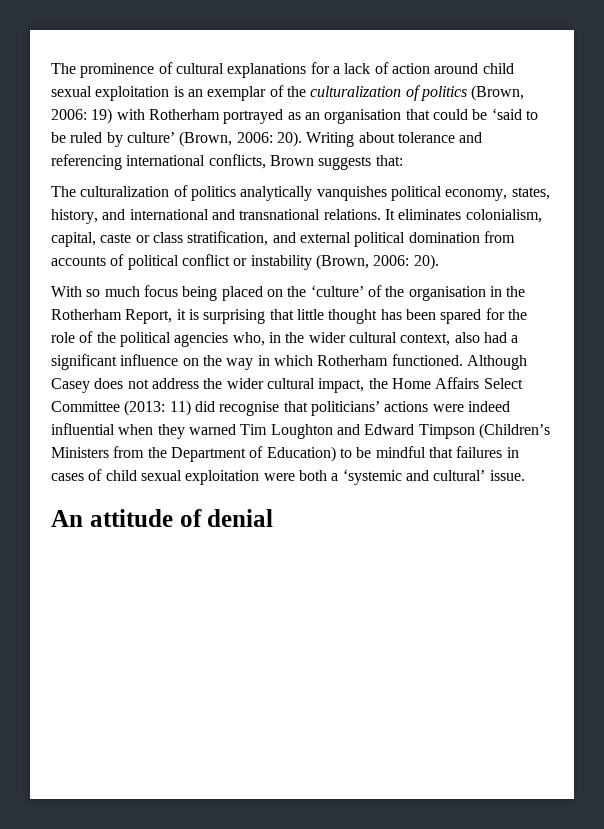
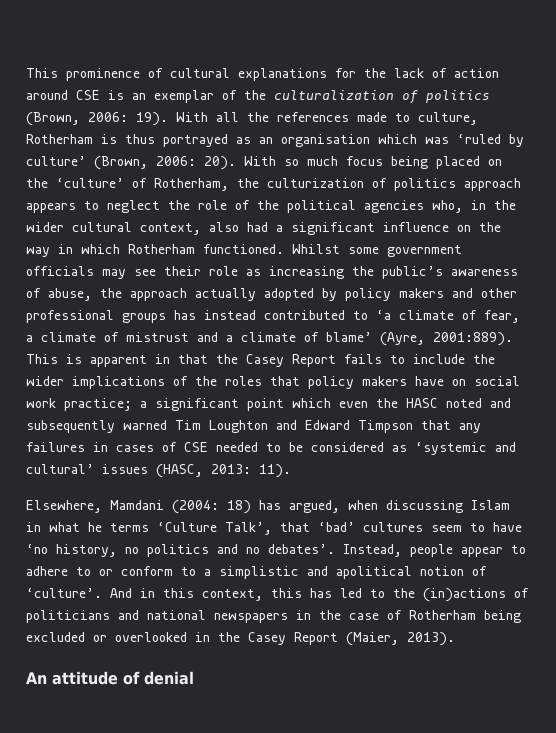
- The prominence of cultural explanations for a lack of action around child sexual exploitation is an exemplar of the culturalization of politics (Brown, 2006: 19) with Rotherham portrayed as an organisation that could be ‘said to be ruled by culture’ (Brown, 2006: 20). Writing about tolerance and referencing international conflicts, Brown suggests that:
- The culturalization of politics analytically vanquishes political economy, states, history, and international and transnational relations. It eliminates colonialism, capital, caste or class stratification, and external political domination from accounts of political conflict or instability (Brown, 2006: 20).
- With so much focus being placed on the ‘culture’ of the organisation in the Rotherham Report, it is surprising that little thought has been spared for the role of the political agencies who, in the wider cultural context, also had a significant influence on the way in which Rotherham functioned.
+ This prominence of cultural explanations for the lack of action around CSE is an exemplar of the culturalization of politics (Brown, 2006: 19). With all the references made to culture, Rotherham is thus portrayed as an organisation which was ‘ruled by culture’ (Brown, 2006: 20). With so much focus being placed on the ‘culture’ of Rotherham, the culturization of politics approach appears to neglect the role of the political agencies who, in the wider cultural context, also had a significant influence on the way in which Rotherham functioned.
- Although Casey does not address the wider cultural impact, the Home Affairs Select Committee (2013: 11) did recognise that politicians’ actions were indeed influential when they warned Tim Loughton and Edward Timpson (Children’s Ministers from the Department of Education) to be mindful that failures in cases of child sexual exploitation were both a ‘systemic and cultural’ issue.
+ Whilst some government officials may see their role as increasing the public’s awareness of abuse, the approach actually adopted by policy makers and other professional groups has instead contributed to ‘a climate of fear, a climate of mistrust and a climate of blame’ (Ayre, 2001:889). This is apparent in that the Casey Report fails to include the wider implications of the roles that policy makers have on social work practice; a significant point which even the HASC noted and subsequently warned Tim Loughton and Edward Timpson that any failures in cases of CSE needed to be considered as ‘systemic and cultural’ issues (HASC, 2013: 11).
+ Elsewhere, Mamdani (2004: 18) has argued, when discussing Islam in what he terms ‘Culture Talk’, that ‘bad’ cultures seem to have ‘no history, no politics and no debates’. Instead, people appear to adhere to or conform to a simplistic and apolitical notion of ‘culture’. And in this context, this has led to the (in)actions of politicians and national newspapers in the case of Rotherham being excluded or overlooked in the Casey Report (Maier, 2013).

